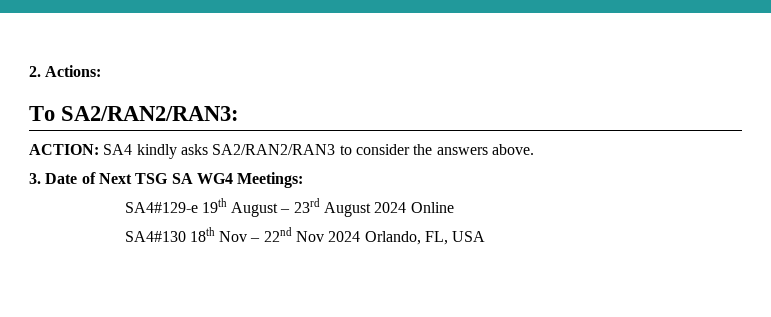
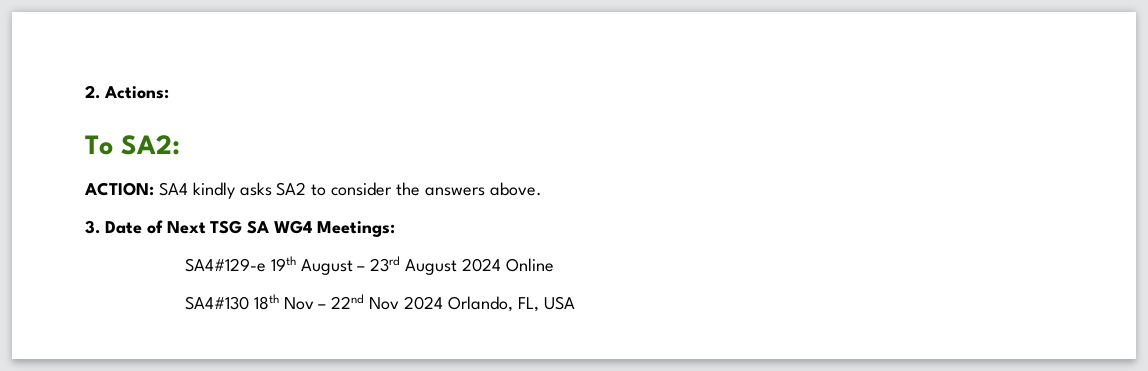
- To SA2/RAN2/RAN3:
+ To SA2:
- ACTION: SA4 kindly asks SA2/RAN2/RAN3 to consider the answers above.
+ ACTION: SA4 kindly asks SA2 to consider the answers above.

